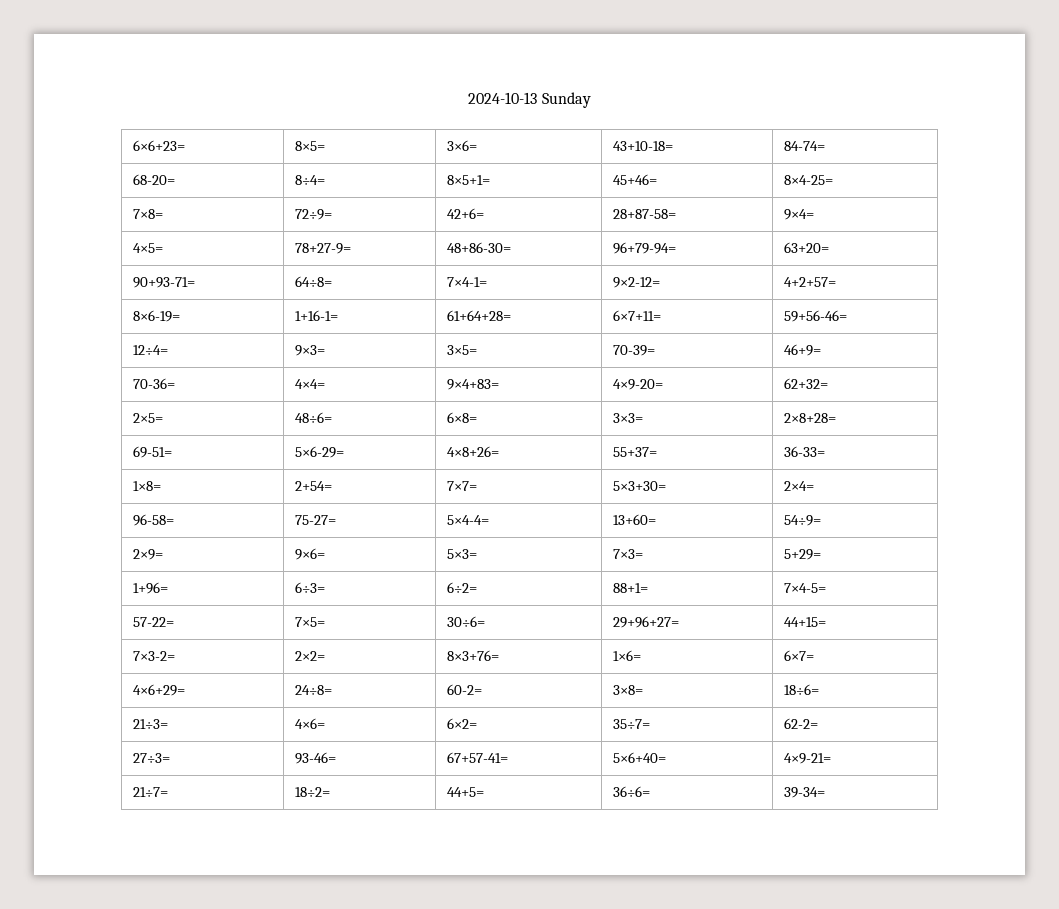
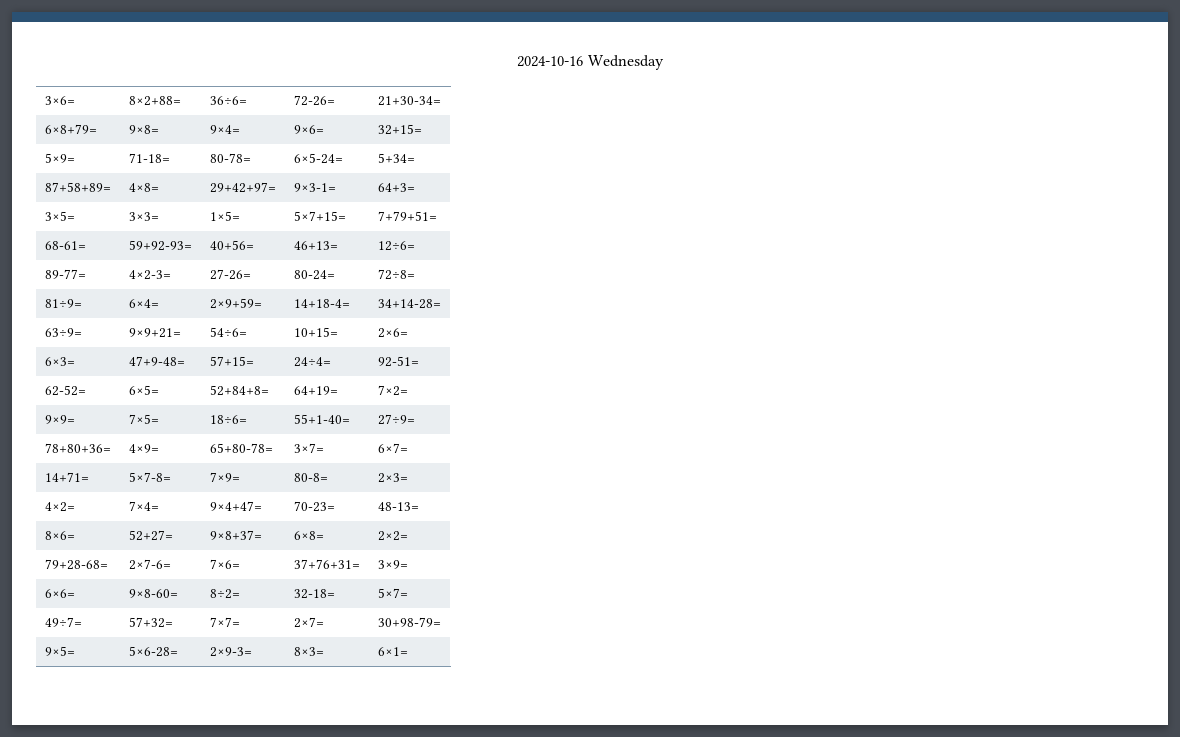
- 2024-10-13 Sunday
- 6×6+23= | 8×5= | 3×6= | 43+10-18= | 84-74=
- 68-20= | 8÷4= | 8×5+1= | 45+46= | 8×4-25=
- 7×8= | 72÷9= | 42+6= | 28+87-58= | 9×4=
- 4×5= | 78+27-9= | 48+86-30= | 96+79-94= | 63+20=
- 90+93-71= | 64÷8= | 7×4-1= | 9×2-12= | 4+2+57=
- 8×6-19= | 1+16-1= | 61+64+28= | 6×7+11= | 59+56-46=
- 12÷4= | 9×3= | 3×5= | 70-39= | 46+9=
- 70-36= | 4×4= | 9×4+83= | 4×9-20= | 62+32=
- 2×5= | 48÷6= | 6×8= | 3×3= | 2×8+28=
- 69-51= | 5×6-29= | 4×8+26= | 55+37= | 36-33=
- 1×8= | 2+54= | 7×7= | 5×3+30= | 2×4=
- 96-58= | 75-27= | 5×4-4= | 13+60= | 54÷9=
- 2×9= | 9×6= | 5×3= | 7×3= | 5+29=
- 1+96= | 6÷3= | 6÷2= | 88+1= | 7×4-5=
- 57-22= | 7×5= | 30÷6= | 29+96+27= | 44+15=
- 7×3-2= | 2×2= | 8×3+76= | 1×6= | 6×7=
- 4×6+29= | 24÷8= | 60-2= | 3×8= | 18÷6=
- 21÷3= | 4×6= | 6×2= | 35÷7= | 62-2=
- 27÷3= | 93-46= | 67+57-41= | 5×6+40= | 4×9-21=
- 21÷7= | 18÷2= | 44+5= | 36÷6= | 39-34=
+ 2024-10-16 Wednesday
+ 3×6= | 8×2+88= | 36÷6= | 72-26= | 21+30-34=
+ 6×8+79= | 9×8= | 9×4= | 9×6= | 32+15=
+ 5×9= | 71-18= | 80-78= | 6×5-24= | 5+34=
+ 87+58+89= | 4×8= | 29+42+97= | 9×3-1= | 64+3=
+ 3×5= | 3×3= | 1×5= | 5×7+15= | 7+79+51=
+ 68-61= | 59+92-93= | 40+56= | 46+13= | 12÷6=
+ 89-77= | 4×2-3= | 27-26= | 80-24= | 72÷8=
+ 81÷9= | 6×4= | 2×9+59= | 14+18-4= | 34+14-28=
+ 63÷9= | 9×9+21= | 54÷6= | 10+15= | 2×6=
+ 6×3= | 47+9-48= | 57+15= | 24÷4= | 92-51=
+ 62-52= | 6×5= | 52+84+8= | 64+19= | 7×2=
+ 9×9= | 7×5= | 18÷6= | 55+1-40= | 27÷9=
+ 78+80+36= | 4×9= | 65+80-78= | 3×7= | 6×7=
+ 14+71= | 5×7-8= | 7×9= | 80-8= | 2×3=
+ 4×2= | 7×4= | 9×4+47= | 70-23= | 48-13=
+ 8×6= | 52+27= | 9×8+37= | 6×8= | 2×2=
+ 79+28-68= | 2×7-6= | 7×6= | 37+76+31= | 3×9=
+ 6×6= | 9×8-60= | 8÷2= | 32-18= | 5×7=
+ 49÷7= | 57+32= | 7×7= | 2×7= | 30+98-79=
+ 9×5= | 5×6-28= | 2×9-3= | 8×3= | 6×1=

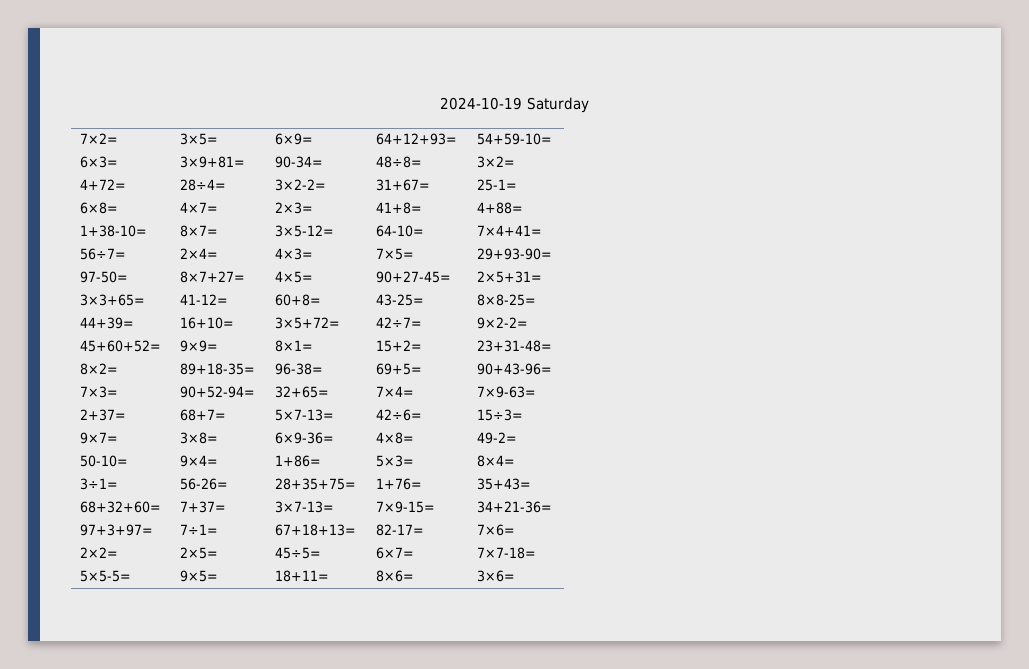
- 2024-10-16 Wednesday
- 3×6= | 8×2+88= | 36÷6= | 72-26= | 21+30-34=
- 6×8+79= | 9×8= | 9×4= | 9×6= | 32+15=
- 5×9= | 71-18= | 80-78= | 6×5-24= | 5+34=
- 87+58+89= | 4×8= | 29+42+97= | 9×3-1= | 64+3=
- 3×5= | 3×3= | 1×5= | 5×7+15= | 7+79+51=
- 68-61= | 59+92-93= | 40+56= | 46+13= | 12÷6=
- 89-77= | 4×2-3= | 27-26= | 80-24= | 72÷8=
- 81÷9= | 6×4= | 2×9+59= | 14+18-4= | 34+14-28=
- 63÷9= | 9×9+21= | 54÷6= | 10+15= | 2×6=
- 6×3= | 47+9-48= | 57+15= | 24÷4= | 92-51=
- 62-52= | 6×5= | 52+84+8= | 64+19= | 7×2=
- 9×9= | 7×5= | 18÷6= | 55+1-40= | 27÷9=
- 78+80+36= | 4×9= | 65+80-78= | 3×7= | 6×7=
- 14+71= | 5×7-8= | 7×9= | 80-8= | 2×3=
- 4×2= | 7×4= | 9×4+47= | 70-23= | 48-13=
- 8×6= | 52+27= | 9×8+37= | 6×8= | 2×2=
- 79+28-68= | 2×7-6= | 7×6= | 37+76+31= | 3×9=
- 6×6= | 9×8-60= | 8÷2= | 32-18= | 5×7=
- 49÷7= | 57+32= | 7×7= | 2×7= | 30+98-79=
- 9×5= | 5×6-28= | 2×9-3= | 8×3= | 6×1=
+ 2024-10-19 Saturday
+ 7×2= | 3×5= | 6×9= | 64+12+93= | 54+59-10=
+ 6×3= | 3×9+81= | 90-34= | 48÷8= | 3×2=
+ 4+72= | 28÷4= | 3×2-2= | 31+67= | 25-1=
+ 6×8= | 4×7= | 2×3= | 41+8= | 4+88=
+ 1+38-10= | 8×7= | 3×5-12= | 64-10= | 7×4+41=
+ 56÷7= | 2×4= | 4×3= | 7×5= | 29+93-90=
+ 97-50= | 8×7+27= | 4×5= | 90+27-45= | 2×5+31=
+ 3×3+65= | 41-12= | 60+8= | 43-25= | 8×8-25=
+ 44+39= | 16+10= | 3×5+72= | 42÷7= | 9×2-2=
+ 45+60+52= | 9×9= | 8×1= | 15+2= | 23+31-48=
+ 8×2= | 89+18-35= | 96-38= | 69+5= | 90+43-96=
+ 7×3= | 90+52-94= | 32+65= | 7×4= | 7×9-63=
+ 2+37= | 68+7= | 5×7-13= | 42÷6= | 15÷3=
+ 9×7= | 3×8= | 6×9-36= | 4×8= | 49-2=
+ 50-10= | 9×4= | 1+86= | 5×3= | 8×4=
+ 3÷1= | 56-26= | 28+35+75= | 1+76= | 35+43=
+ 68+32+60= | 7+37= | 3×7-13= | 7×9-15= | 34+21-36=
+ 97+3+97= | 7÷1= | 67+18+13= | 82-17= | 7×6=
+ 2×2= | 2×5= | 45÷5= | 6×7= | 7×7-18=
+ 5×5-5= | 9×5= | 18+11= | 8×6= | 3×6=

